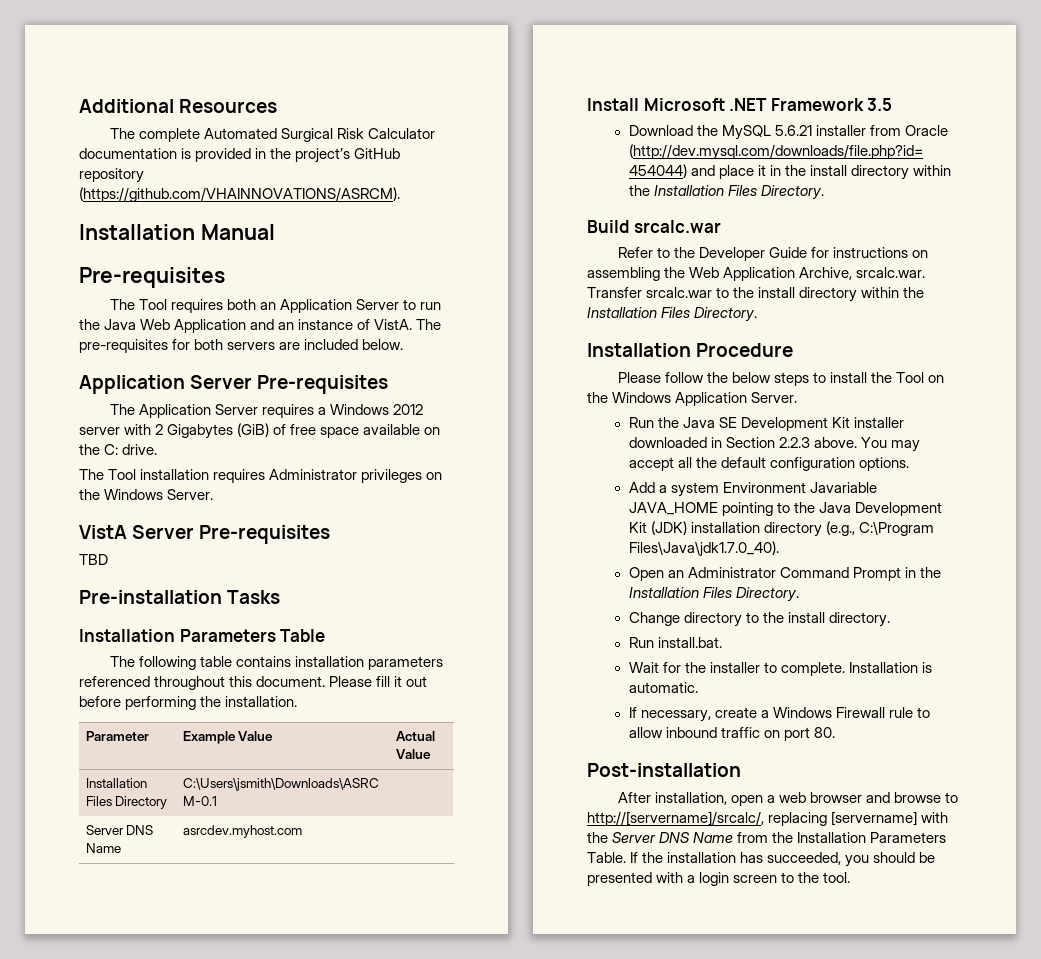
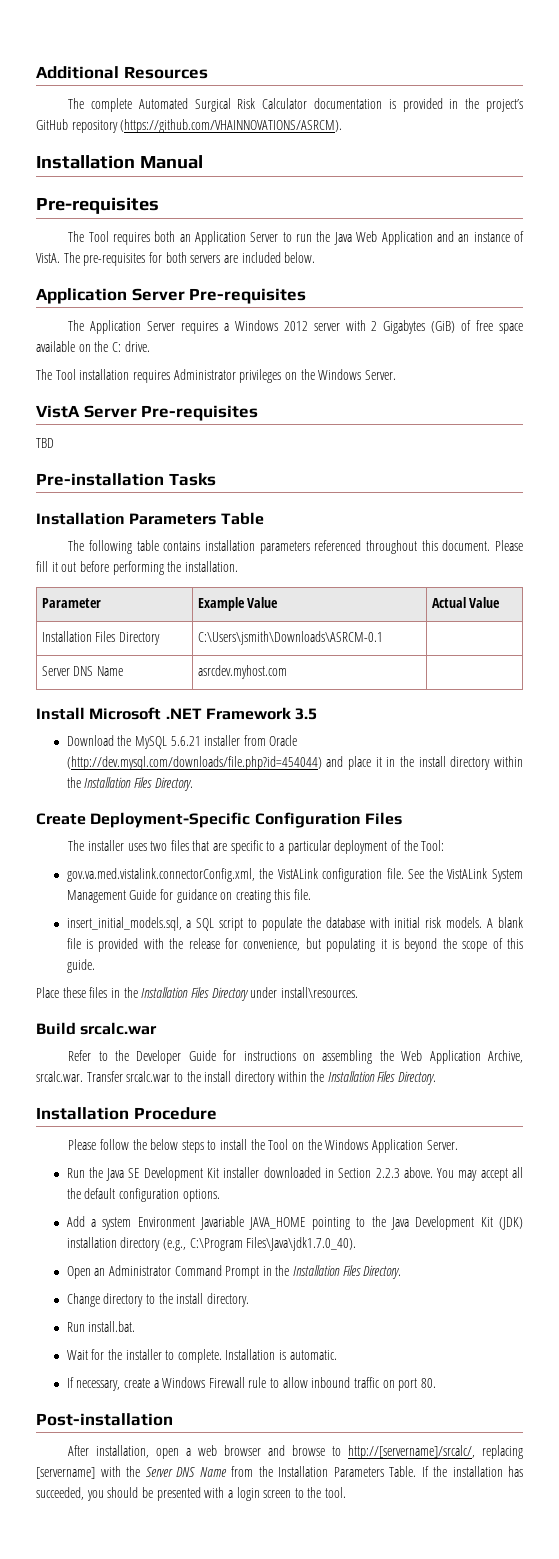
+ Create Deployment-Specific Configuration Files
+ The installer uses two files that are specific to a particular deployment of the Tool:
+ gov.va.med.vistalink.connectorConfig.xml, the VistALink configuration file. See the VistALink System Management Guide for guidance on creating this file.
+ insert_initial_models.sql, a SQL script to populate the database with initial risk models. A blank file is provided with the release for convenience, but populating it is beyond the scope of this guide.
+ Place these files in the Installation Files Directory under install\resources.

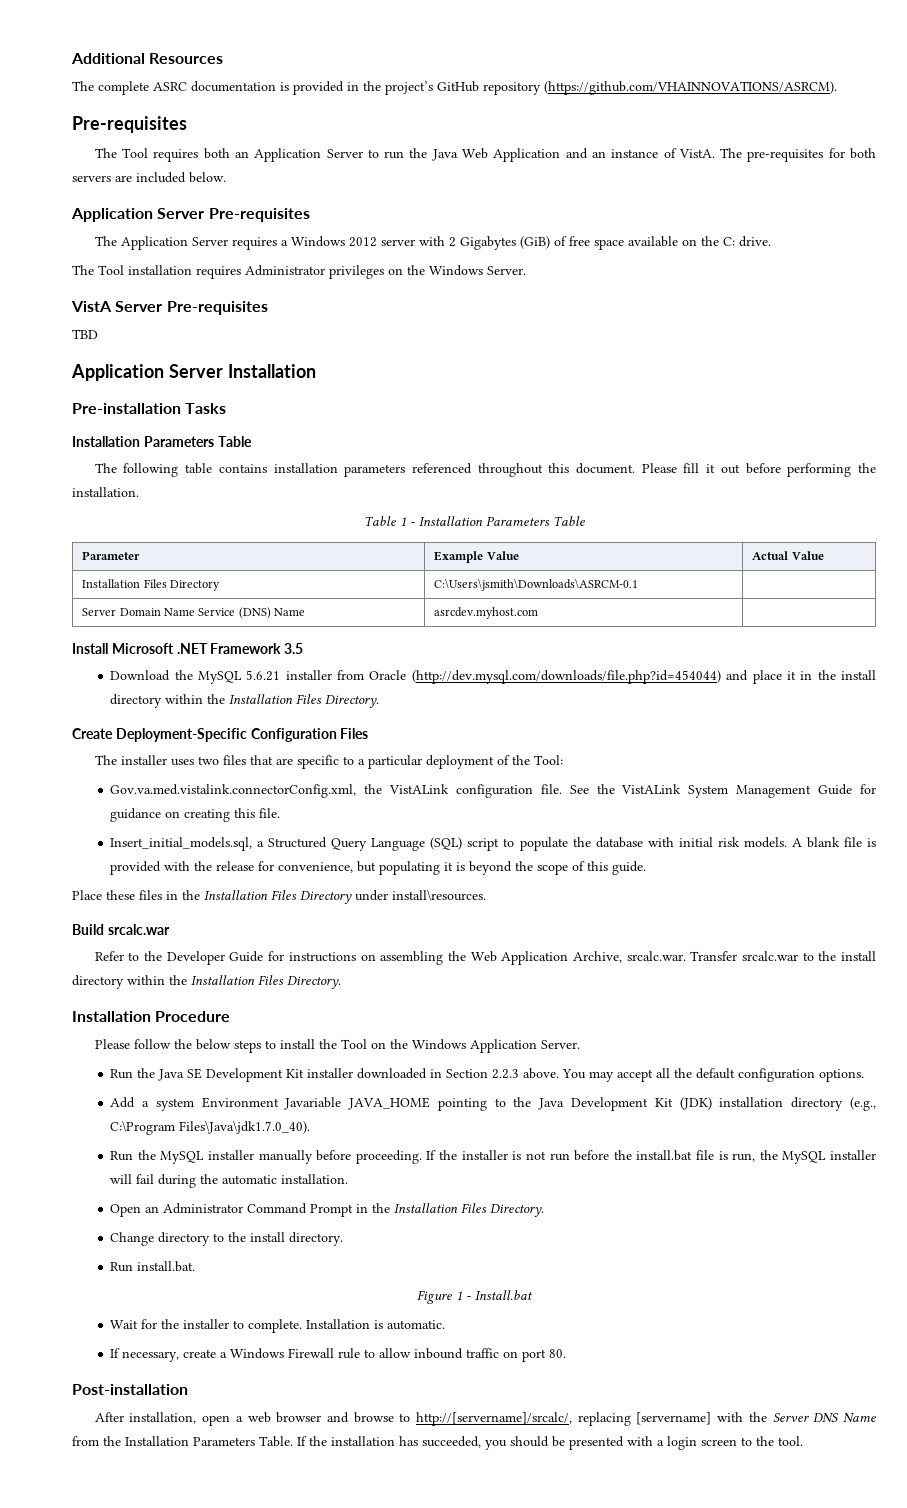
- The complete Automated Surgical Risk Calculator documentation is provided in the project’s GitHub repository (https://github.com/VHAINNOVATIONS/ASRCM).
+ The complete ASRC documentation is provided in the project’s GitHub repository (https://github.com/VHAINNOVATIONS/ASRCM).
- Installation Manual
+ Application Server Installation
+ Table 1 - Installation Parameters Table
- Server DNS Name | asrcdev.myhost.com |
+ Server Domain Name Service (DNS) Name | asrcdev.myhost.com |
- gov.va.med.vistalink.connectorConfig.xml, the VistALink configuration file.
+ Gov.va.med.vistalink.connectorConfig.xml, the VistALink configuration file.
- insert_initial_models.sql, a SQL script to populate the database with initial risk models.
+ Insert_initial_models.sql, a Structured Query Language (SQL) script to populate the database with initial risk models.
+ Run the MySQL installer manually before proceeding. If the installer is not run before the install.bat file is run, the MySQL installer will fail during the automatic installation.
+ Figure 1 - Install.bat

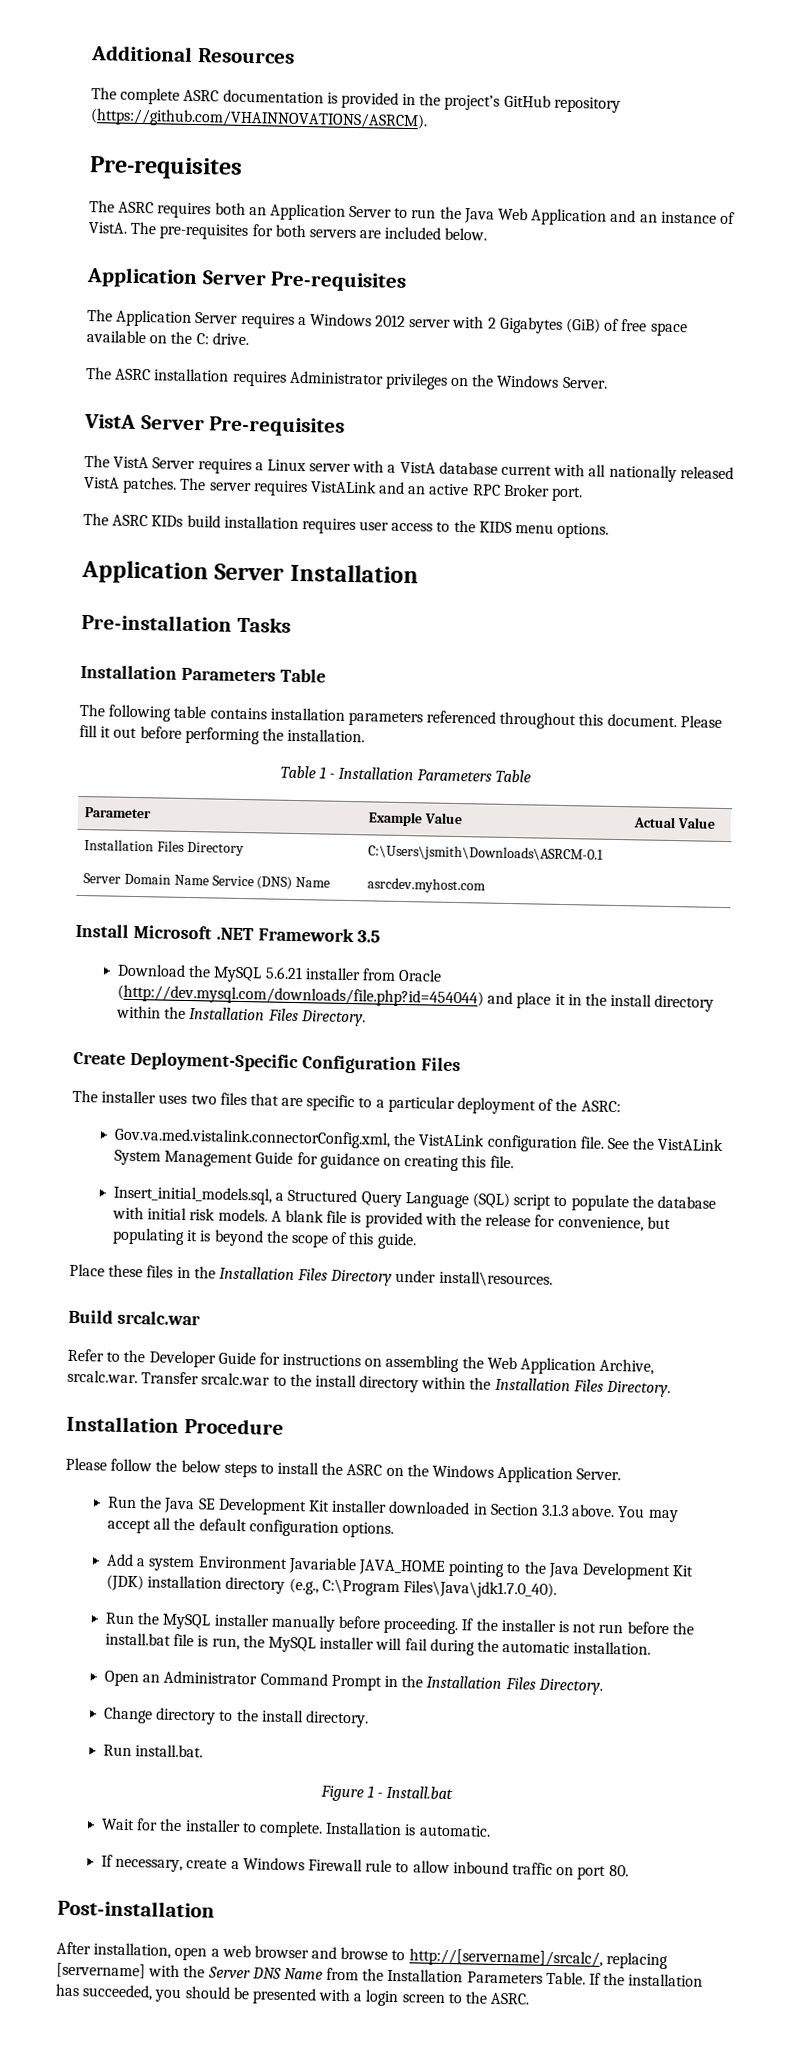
- The Tool requires both an Application Server to run the Java Web Application and an instance of VistA.
+ The ASRC requires both an Application Server to run the Java Web Application and an instance of VistA.
- The Tool installation requires Administrator privileges on the Windows Server.
+ The ASRC installation requires Administrator privileges on the Windows Server.
- TBD
+ The VistA Server requires a Linux server with a VistA database current with all nationally released VistA patches. The server requires VistALink and an active RPC Broker port.
+ The ASRC KIDs build installation requires user access to the KIDS menu options.
- The installer uses two files that are specific to a particular deployment of the Tool:
+ The installer uses two files that are specific to a particular deployment of the ASRC:
- Please follow the below steps to install the Tool on the Windows Application Server.
+ Please follow the below steps to install the ASRC on the Windows Application Server.
- Run the Java SE Development Kit installer downloaded in Section 2.2.3 above.
+ Run the Java SE Development Kit installer downloaded in Section 3.1.3 above.
- If the installation has succeeded, you should be presented with a login screen to the tool.
+ If the installation has succeeded, you should be presented with a login screen to the ASRC.

